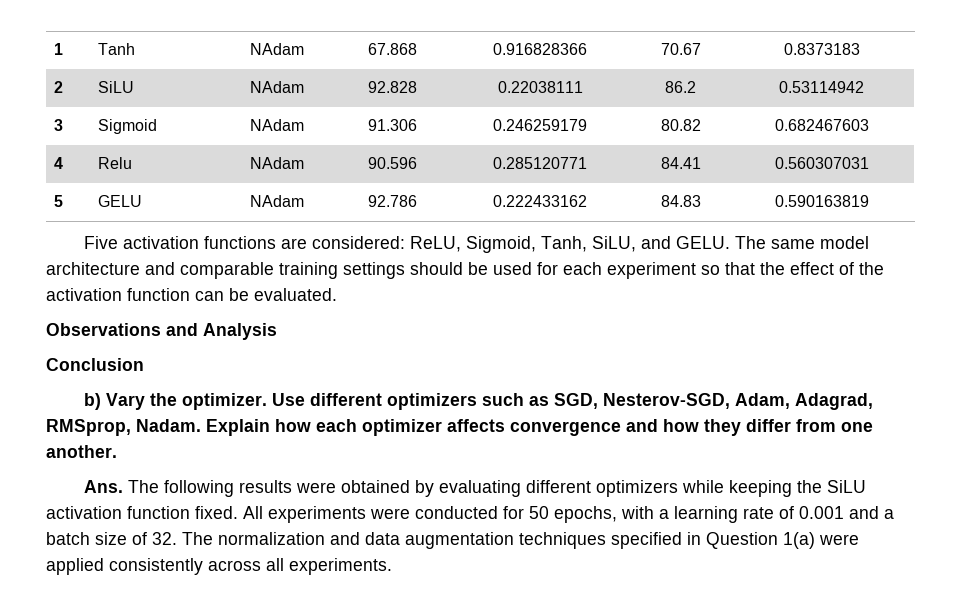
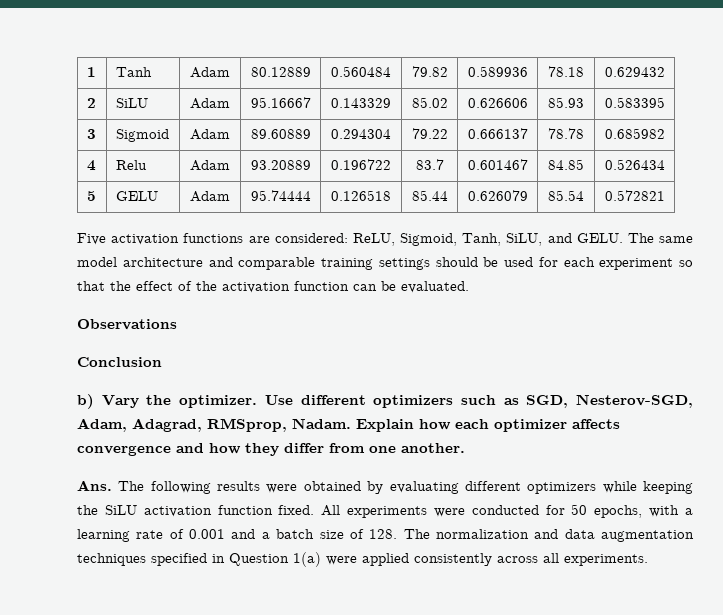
- 1 | Tanh | NAdam | 67.868 | 0.916828366 | 70.67 | 0.8373183
- 2 | SiLU | NAdam | 92.828 | 0.22038111 | 86.2 | 0.53114942
- 3 | Sigmoid | NAdam | 91.306 | 0.246259179 | 80.82 | 0.682467603
- 4 | Relu | NAdam | 90.596 | 0.285120771 | 84.41 | 0.560307031
- 5 | GELU | NAdam | 92.786 | 0.222433162 | 84.83 | 0.590163819
+ 1 | Tanh | Adam | 80.12889 | 0.560484 | 79.82 | 0.589936 | 78.18 | 0.629432
+ 2 | SiLU | Adam | 95.16667 | 0.143329 | 85.02 | 0.626606 | 85.93 | 0.583395
+ 3 | Sigmoid | Adam | 89.60889 | 0.294304 | 79.22 | 0.666137 | 78.78 | 0.685982
+ 4 | Relu | Adam | 93.20889 | 0.196722 | 83.7 | 0.601467 | 84.85 | 0.526434
+ 5 | GELU | Adam | 95.74444 | 0.126518 | 85.44 | 0.626079 | 85.54 | 0.572821
- Observations and Analysis
+ Observations
- All experiments were conducted for 50 epochs, with a learning rate of 0.001 and a batch size of 32. The normalization and data augmentation techniques specified in Question 1(a) were applied consistently across all experiments.
+ All experiments were conducted for 50 epochs, with a learning rate of 0.001 and a batch size of 128. The normalization and data augmentation techniques specified in Question 1(a) were applied consistently across all experiments.

